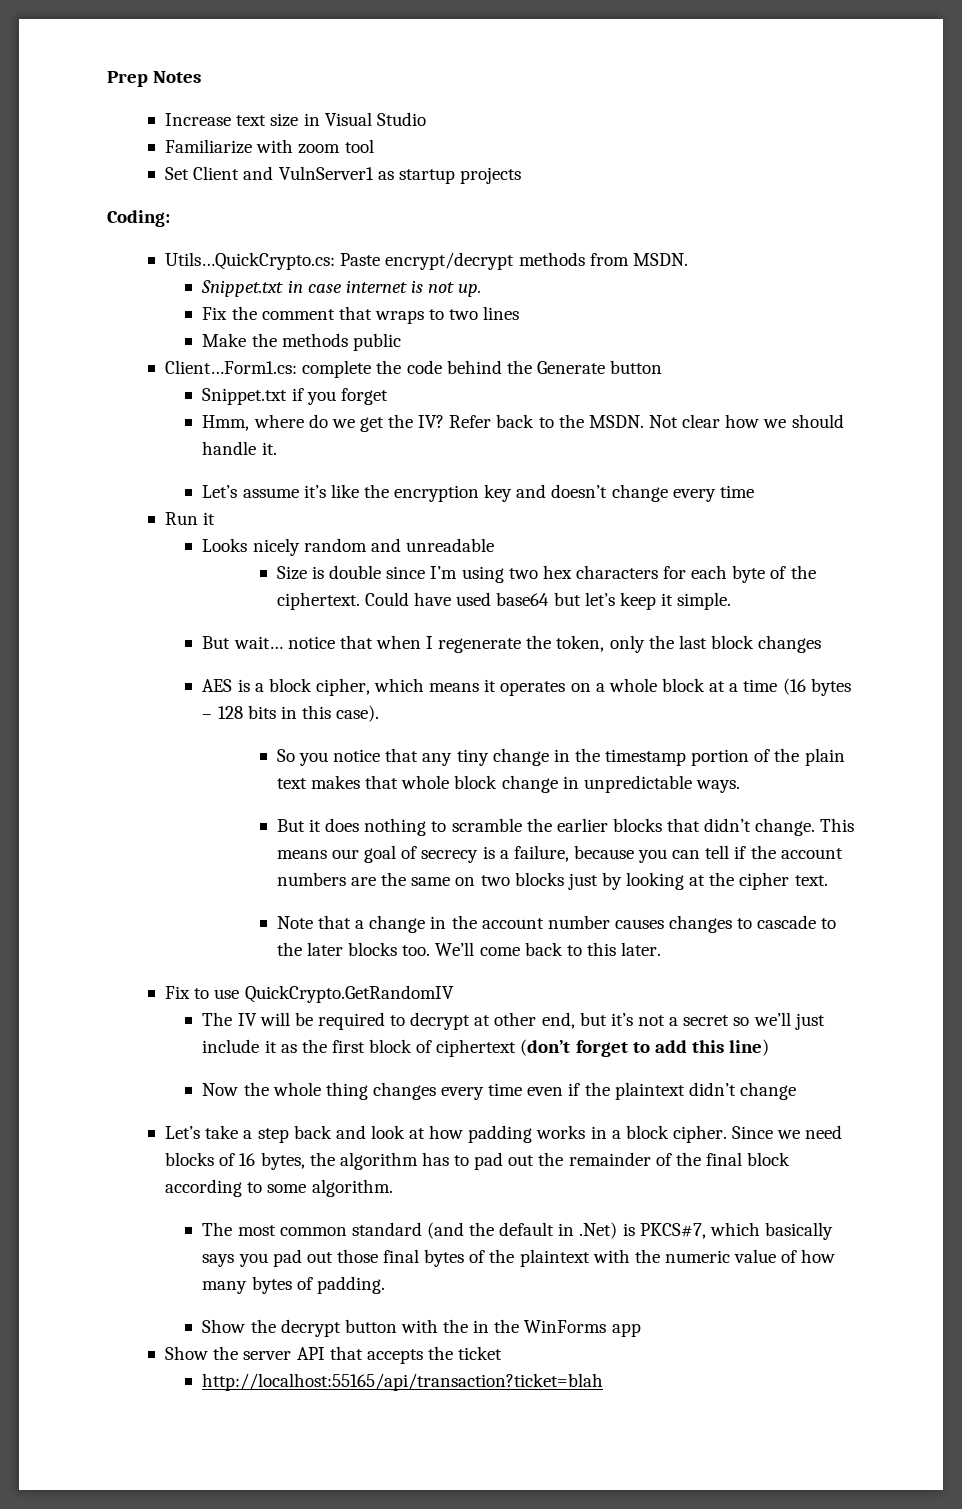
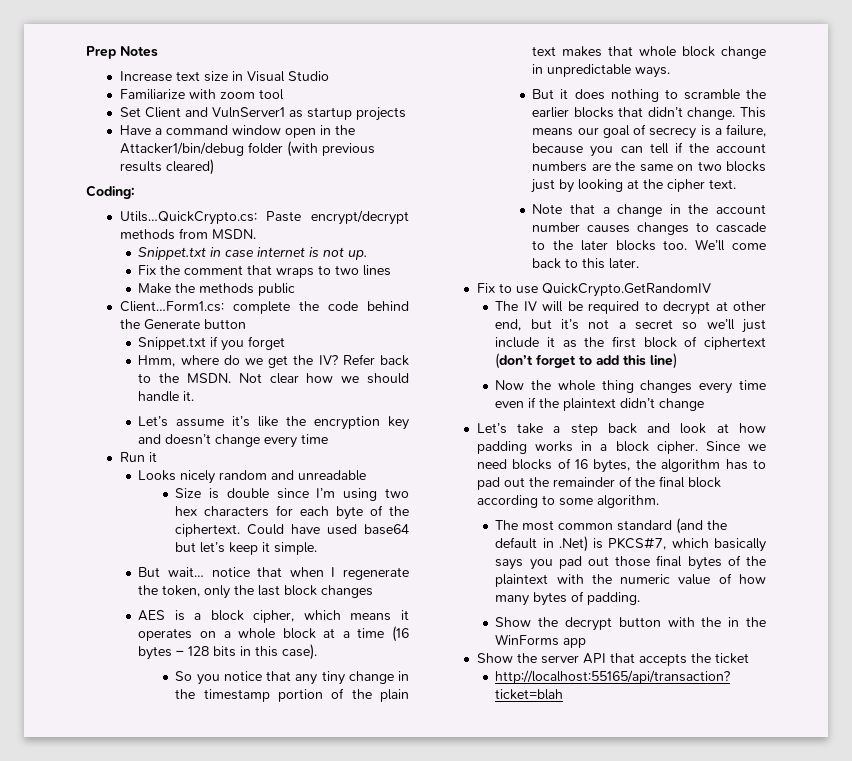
+ Have a command window open in the Attacker1/bin/debug folder (with previous results cleared)

